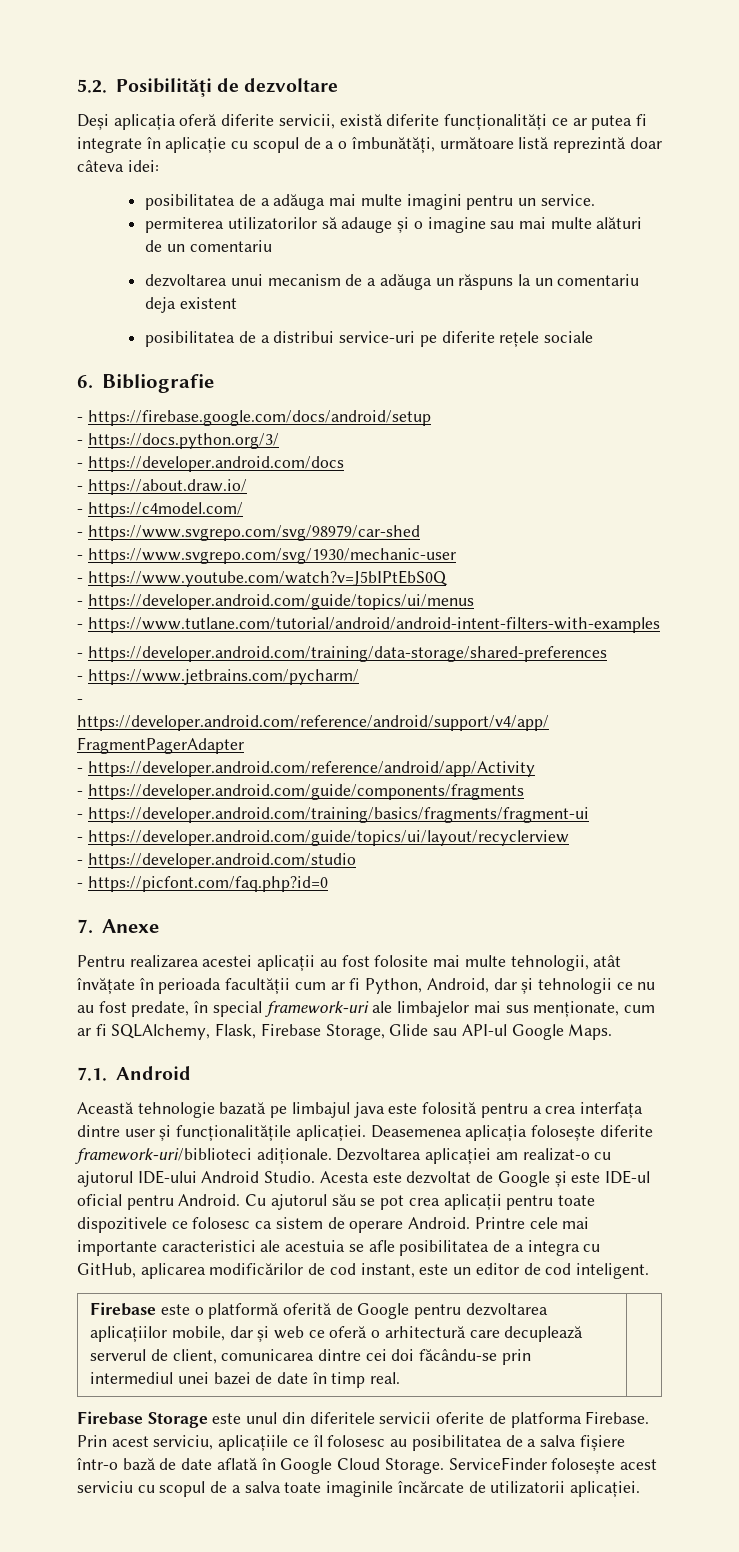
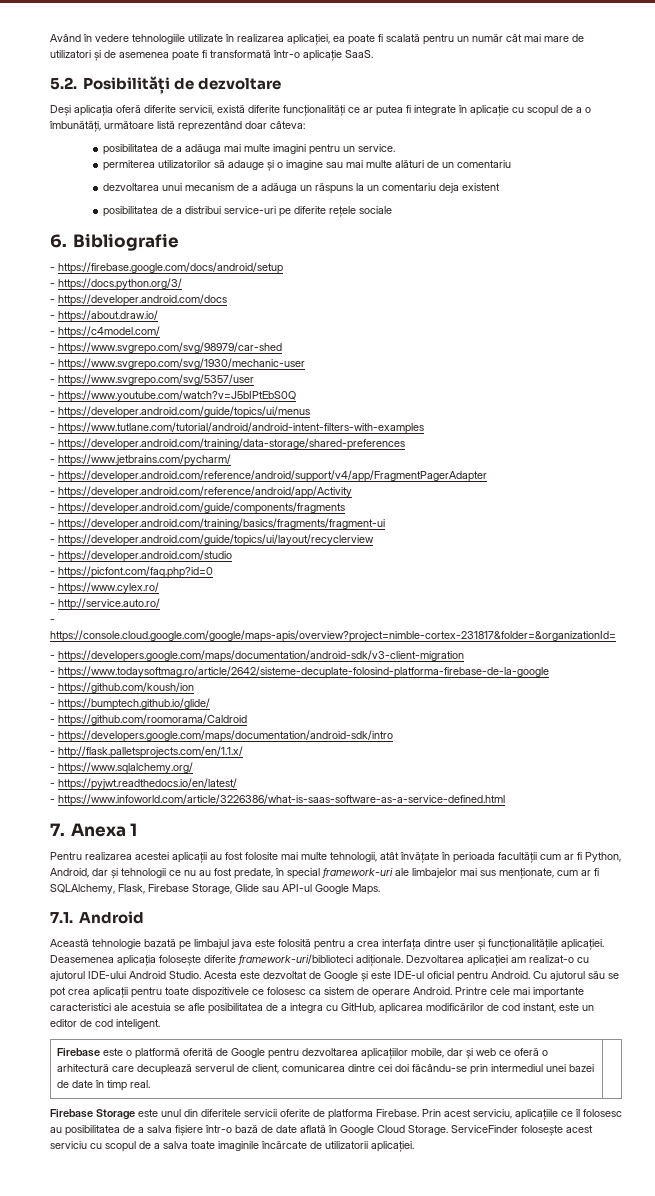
+ Având în vedere tehnologiile utilizate în realizarea aplicației, ea poate fi scalată pentru un număr cât mai mare de utilizatori și de asemenea poate fi transformată într-o aplicație SaaS.
- Deși aplicația oferă diferite servicii, există diferite funcționalități ce ar putea fi integrate în aplicație cu scopul de a o îmbunătăți, următoare listă reprezintă doar câteva idei:
+ Deși aplicația oferă diferite servicii, există diferite funcționalități ce ar putea fi integrate în aplicație cu scopul de a o îmbunătăți, următoare listă reprezentând doar câteva:
+ - https://www.svgrepo.com/svg/5357/user
+ - https://www.cylex.ro/
+ - http://service.auto.ro/
+ - https://console.cloud.google.com/google/maps-apis/overview?project=nimble-cortex-231817&folder=&organizationId=
+ - https://developers.google.com/maps/documentation/android-sdk/v3-client-migration
+ - https://www.todaysoftmag.ro/article/2642/sisteme-decuplate-folosind-platforma-firebase-de-la-google
+ - https://github.com/koush/ion
+ - https://bumptech.github.io/glide/
+ - https://github.com/roomorama/Caldroid
+ - https://developers.google.com/maps/documentation/android-sdk/intro
+ - http://flask.palletsprojects.com/en/1.1.x/
+ - https://www.sqlalchemy.org/
+ - https://pyjwt.readthedocs.io/en/latest/
+ - https://www.infoworld.com/article/3226386/what-is-saas-software-as-a-service-defined.html
- 7. Anexe
+ 7. Anexa 1

